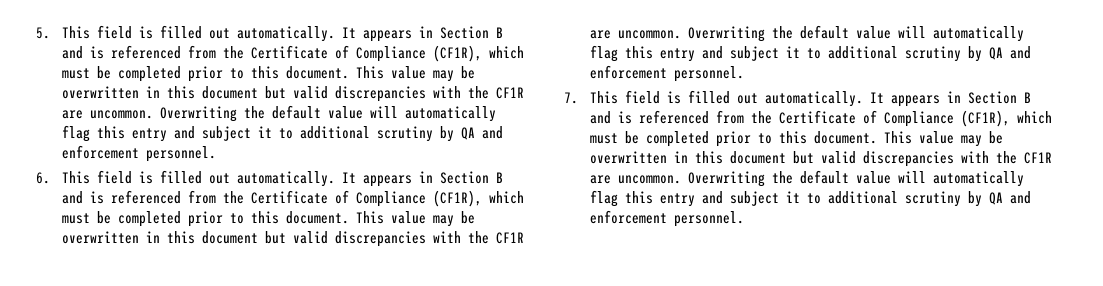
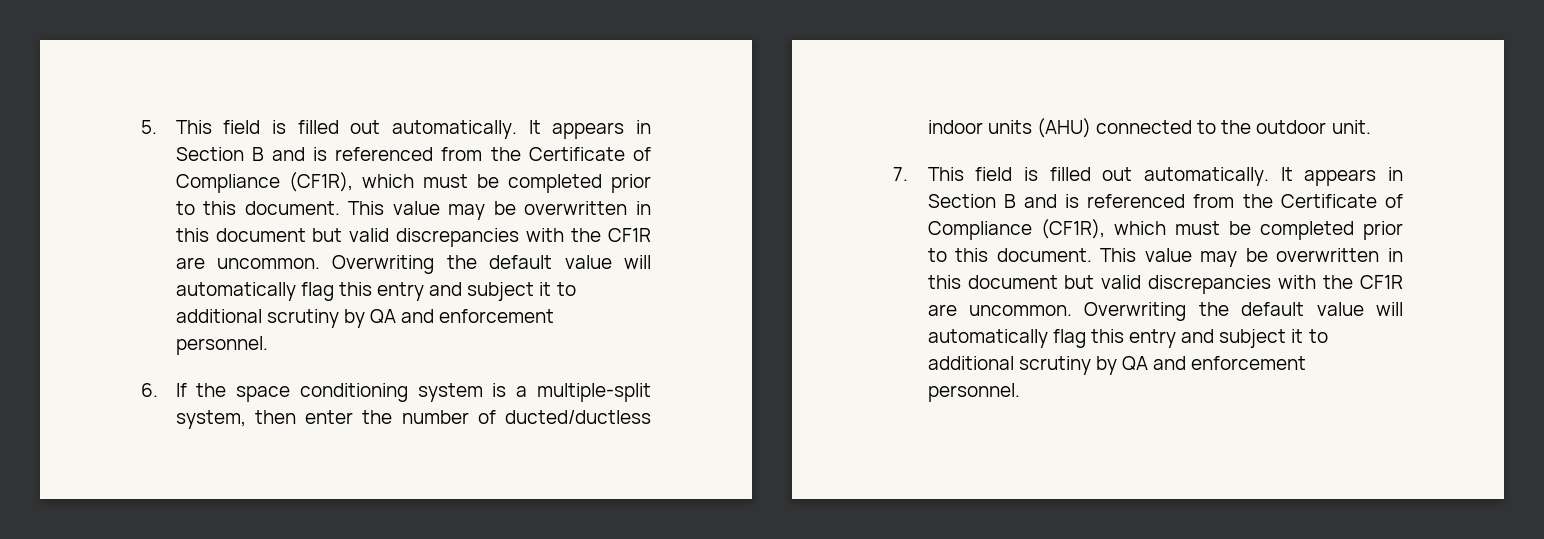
- 6. This field is filled out automatically. It appears in Section B and is referenced from the Certificate of Compliance (CF1R), which must be completed prior to this document. This value may be overwritten in this document but valid discrepancies with the CF1R are uncommon. Overwriting the default value will automatically flag this entry and subject it to additional scrutiny by QA and enforcement personnel.
+ 6. If the space conditioning system is a multiple-split system, then enter the number of ducted/ductless indoor units (AHU) connected to the outdoor unit.

